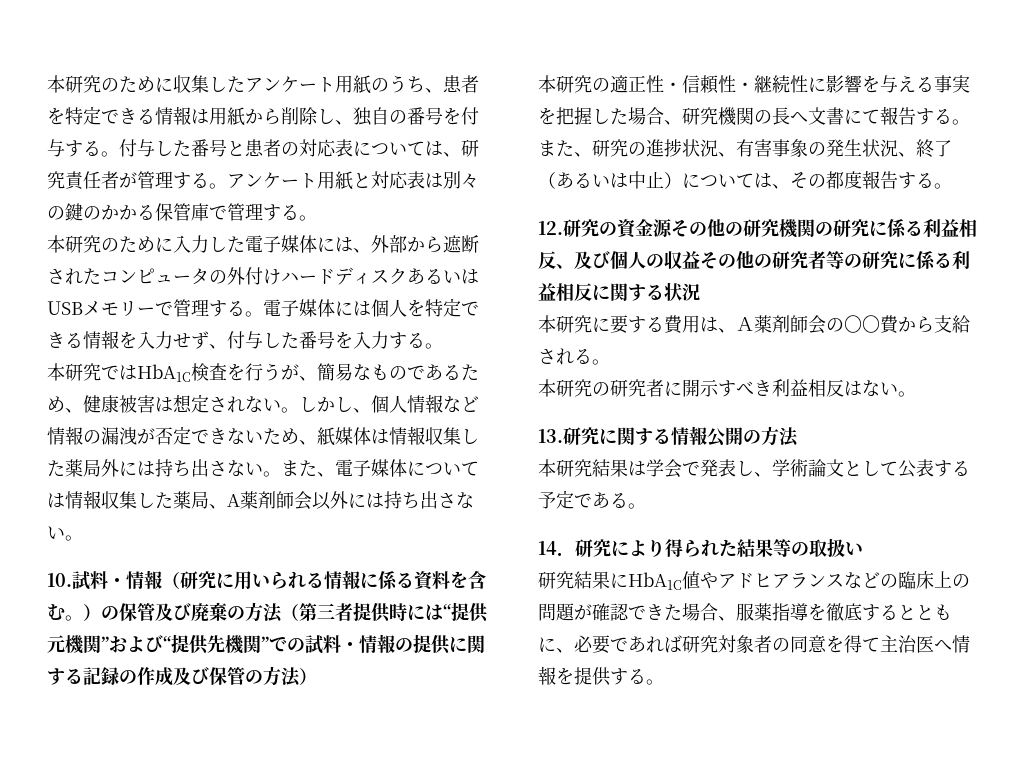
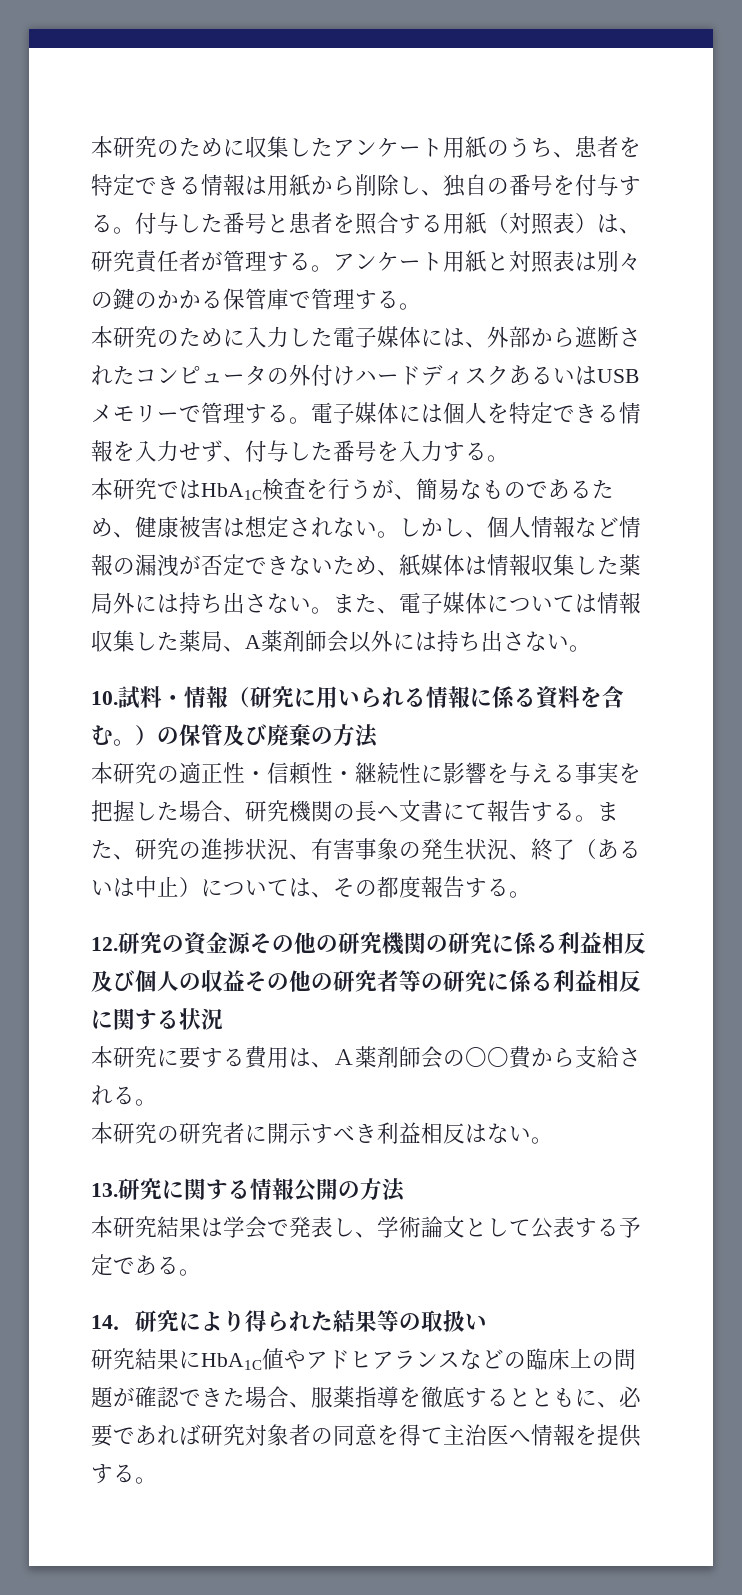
- 付与した番号と患者の対応表については、研究責任者が管理する。
+ 付与した番号と患者を照合する用紙（対照表）は、研究責任者が管理する。
- アンケート用紙と対応表は別々の鍵のかかる保管庫で管理する。
+ アンケート用紙と対照表は別々の鍵のかかる保管庫で管理する。
- 10.試料・情報（研究に用いられる情報に係る資料を含む。）の保管及び廃棄の方法（第三者提供時には“提供元機関”および“提供先機関”での試料・情報の提供に関する記録の作成及び保管の方法）
+ 10.試料・情報（研究に用いられる情報に係る資料を含む。）の保管及び廃棄の方法
- 12.研究の資金源その他の研究機関の研究に係る利益相反、及び個人の収益その他の研究者等の研究に係る利益相反に関する状況
+ 12.研究の資金源その他の研究機関の研究に係る利益相反及び個人の収益その他の研究者等の研究に係る利益相反に関する状況

